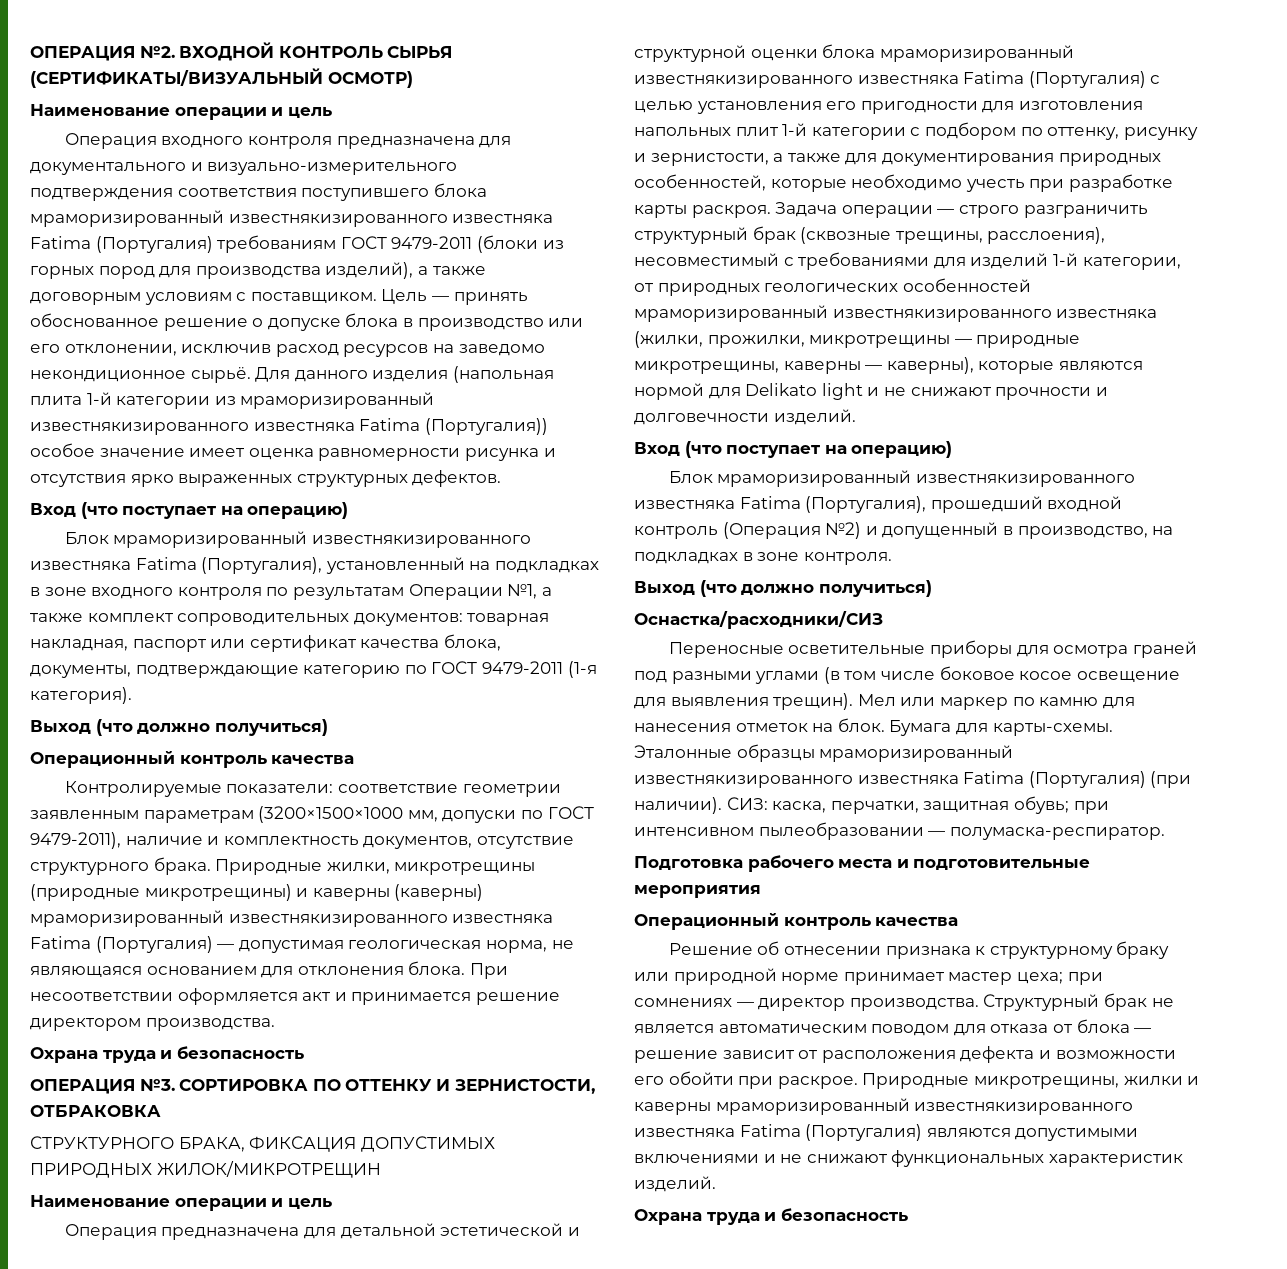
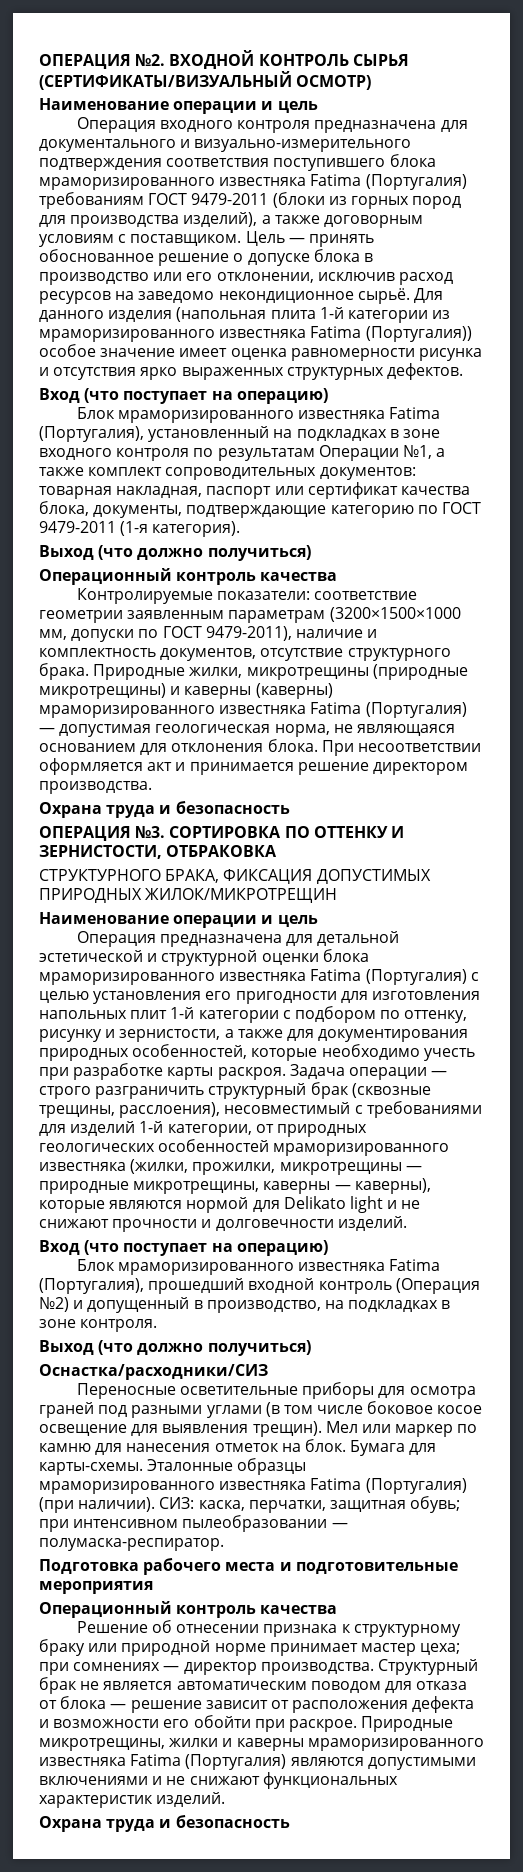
- Операция входного контроля предназначена для документального и визуально-измерительного подтверждения соответствия поступившего блока мраморизированный известнякизированного известняка Fatima (Португалия) требованиям ГОСТ 9479-2011 (блоки из горных пород для производства изделий), а также договорным условиям с поставщиком.
+ Операция входного контроля предназначена для документального и визуально-измерительного подтверждения соответствия поступившего блока мраморизированного известняка Fatima (Португалия) требованиям ГОСТ 9479-2011 (блоки из горных пород для производства изделий), а также договорным условиям с поставщиком.
- Для данного изделия (напольная плита 1-й категории из мраморизированный известнякизированного известняка Fatima (Португалия)) особое значение имеет оценка равномерности рисунка и отсутствия ярко выраженных структурных дефектов.
+ Для данного изделия (напольная плита 1-й категории из мраморизированного известняка Fatima (Португалия)) особое значение имеет оценка равномерности рисунка и отсутствия ярко выраженных структурных дефектов.
- Блок мраморизированный известнякизированного известняка Fatima (Португалия), установленный на подкладках в зоне входного контроля по результатам Операции №1, а также комплект сопроводительных документов: товарная накладная, паспорт или сертификат качества блока, документы, подтверждающие категорию по ГОСТ 9479-2011 (1-я категория).
+ Блок мраморизированного известняка Fatima (Португалия), установленный на подкладках в зоне входного контроля по результатам Операции №1, а также комплект сопроводительных документов: товарная накладная, паспорт или сертификат качества блока, документы, подтверждающие категорию по ГОСТ 9479-2011 (1-я категория).
- Природные жилки, микротрещины (природные микротрещины) и каверны (каверны) мраморизированный известнякизированного известняка Fatima (Португалия) — допустимая геологическая норма, не являющаяся основанием для отклонения блока.
+ Природные жилки, микротрещины (природные микротрещины) и каверны (каверны) мраморизированного известняка Fatima (Португалия) — допустимая геологическая норма, не являющаяся основанием для отклонения блока.
- Операция предназначена для детальной эстетической и структурной оценки блока мраморизированный известнякизированного известняка Fatima (Португалия) с целью установления его пригодности для изготовления напольных плит 1-й категории с подбором по оттенку, рисунку и зернистости, а также для документирования природных особенностей, которые необходимо учесть при разработке карты раскроя.
+ Операция предназначена для детальной эстетической и структурной оценки блока мраморизированного известняка Fatima (Португалия) с целью установления его пригодности для изготовления напольных плит 1-й категории с подбором по оттенку, рисунку и зернистости, а также для документирования природных особенностей, которые необходимо учесть при разработке карты раскроя.
- Задача операции — строго разграничить структурный брак (сквозные трещины, расслоения), несовместимый с требованиями для изделий 1-й категории, от природных геологических особенностей мраморизированный известнякизированного известняка (жилки, прожилки, микротрещины — природные микротрещины, каверны — каверны), которые являются нормой для Delikato light и не снижают прочности и долговечности изделий.
+ Задача операции — строго разграничить структурный брак (сквозные трещины, расслоения), несовместимый с требованиями для изделий 1-й категории, от природных геологических особенностей мраморизированного известняка (жилки, прожилки, микротрещины — природные микротрещины, каверны — каверны), которые являются нормой для Delikato light и не снижают прочности и долговечности изделий.
- Блок мраморизированный известнякизированного известняка Fatima (Португалия), прошедший входной контроль (Операция №2) и допущенный в производство, на подкладках в зоне контроля.
+ Блок мраморизированного известняка Fatima (Португалия), прошедший входной контроль (Операция №2) и допущенный в производство, на подкладках в зоне контроля.
- Эталонные образцы мраморизированный известнякизированного известняка Fatima (Португалия) (при наличии).
+ Эталонные образцы мраморизированного известняка Fatima (Португалия) (при наличии).
- Природные микротрещины, жилки и каверны мраморизированный известнякизированного известняка Fatima (Португалия) являются допустимыми включениями и не снижают функциональных характеристик изделий.
+ Природные микротрещины, жилки и каверны мраморизированного известняка Fatima (Португалия) являются допустимыми включениями и не снижают функциональных характеристик изделий.

